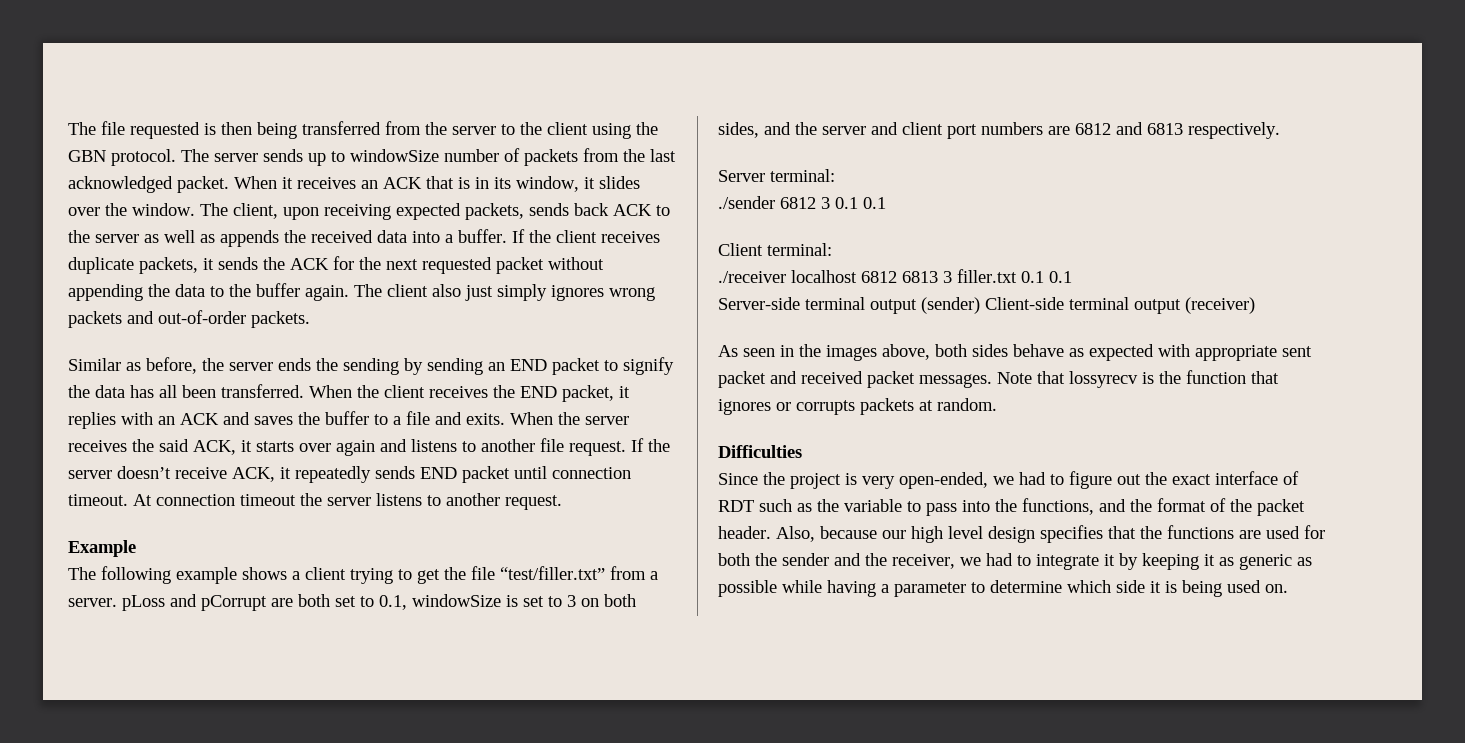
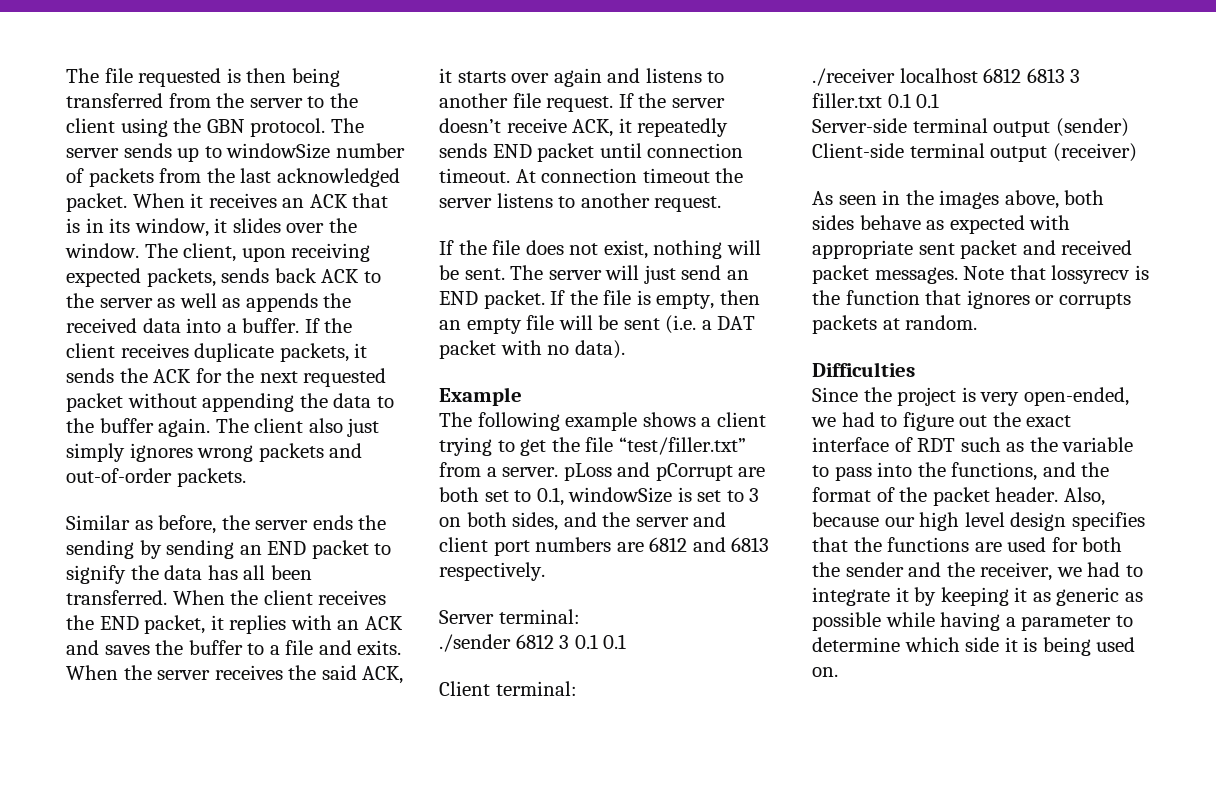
+ If the file does not exist, nothing will be sent. The server will just send an END packet. If the file is empty, then an empty file will be sent (i.e. a DAT packet with no data).

